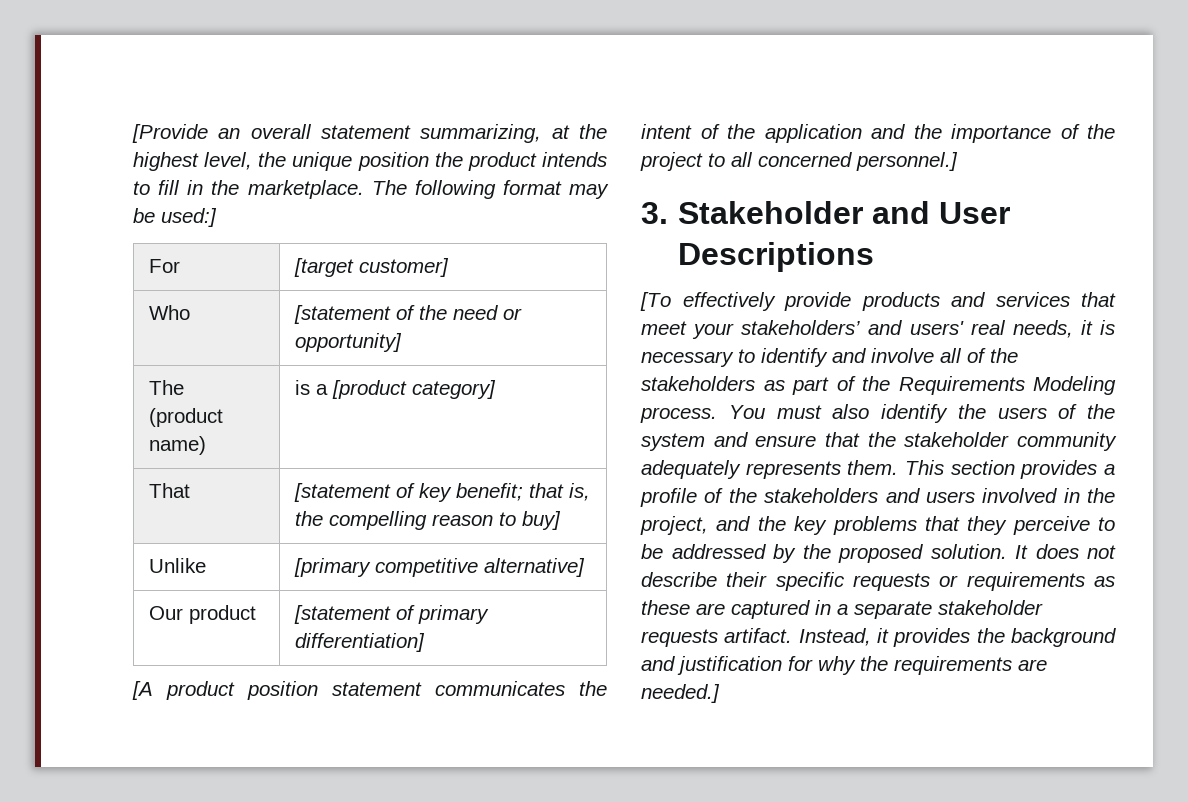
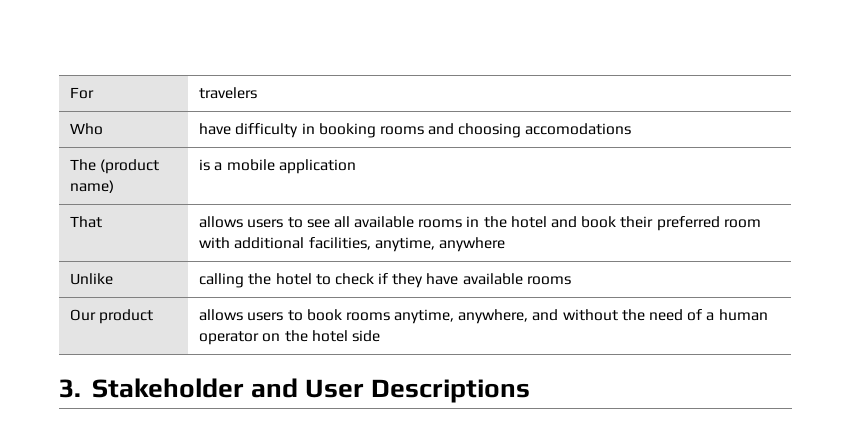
- [Provide an overall statement summarizing, at the highest level, the unique position the product intends to fill in the marketplace. The following format may be used:]
- For | [target customer]
+ For | travelers
- Who | [statement of the need or opportunity]
+ Who | have difficulty in booking rooms and choosing accomodations
- The (product name) | is a [product category]
+ The (product name) | is a mobile application
- That | [statement of key benefit; that is, the compelling reason to buy]
- Unlike | [primary competitive alternative]
- Our product | [statement of primary differentiation]
- [A product position statement communicates the intent of the application and the importance of the project to all concerned personnel.]
+ That | allows users to see all available rooms in the hotel and book their preferred room with additional facilities, anytime, anywhere
+ Unlike | calling the hotel to check if they have available rooms
+ Our product | allows users to book rooms anytime, anywhere, and without the need of a human operator on the hotel side
- [To effectively provide products and services that meet your stakeholders’ and users' real needs, it is necessary to identify and involve all of the stakeholders as part of the Requirements Modeling process. You must also identify the users of the system and ensure that the stakeholder community adequately represents them. This section provides a profile of the stakeholders and users involved in the project, and the key problems that they perceive to be addressed by the proposed solution. It does not describe their specific requests or requirements as these are captured in a separate stakeholder requests artifact. Instead, it provides the background and justification for why the requirements are needed.]

